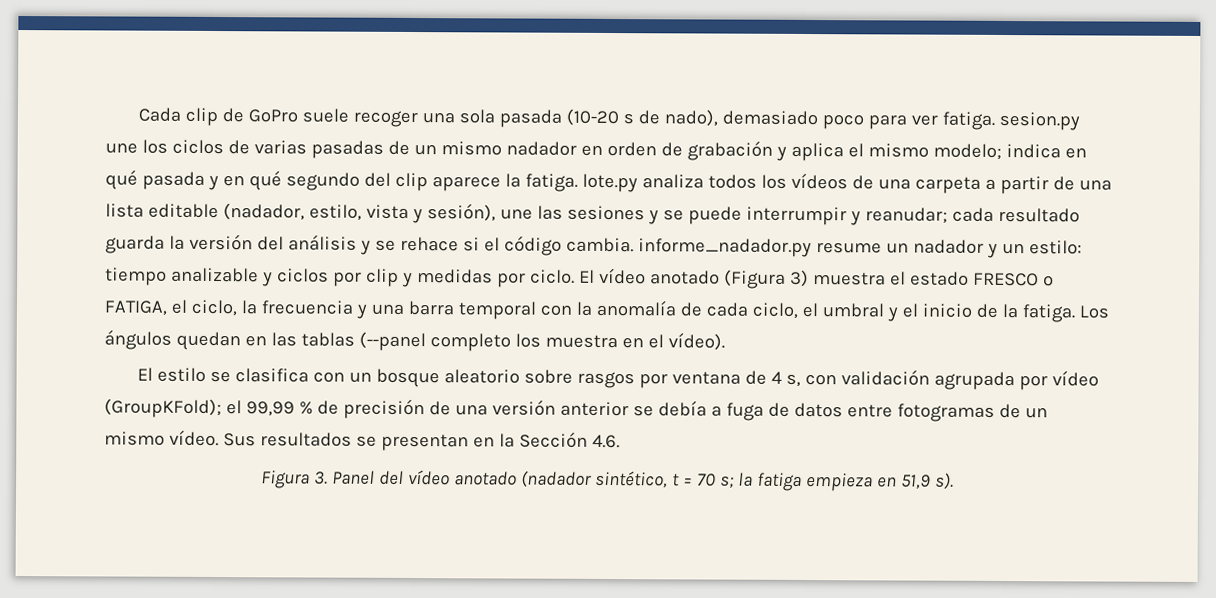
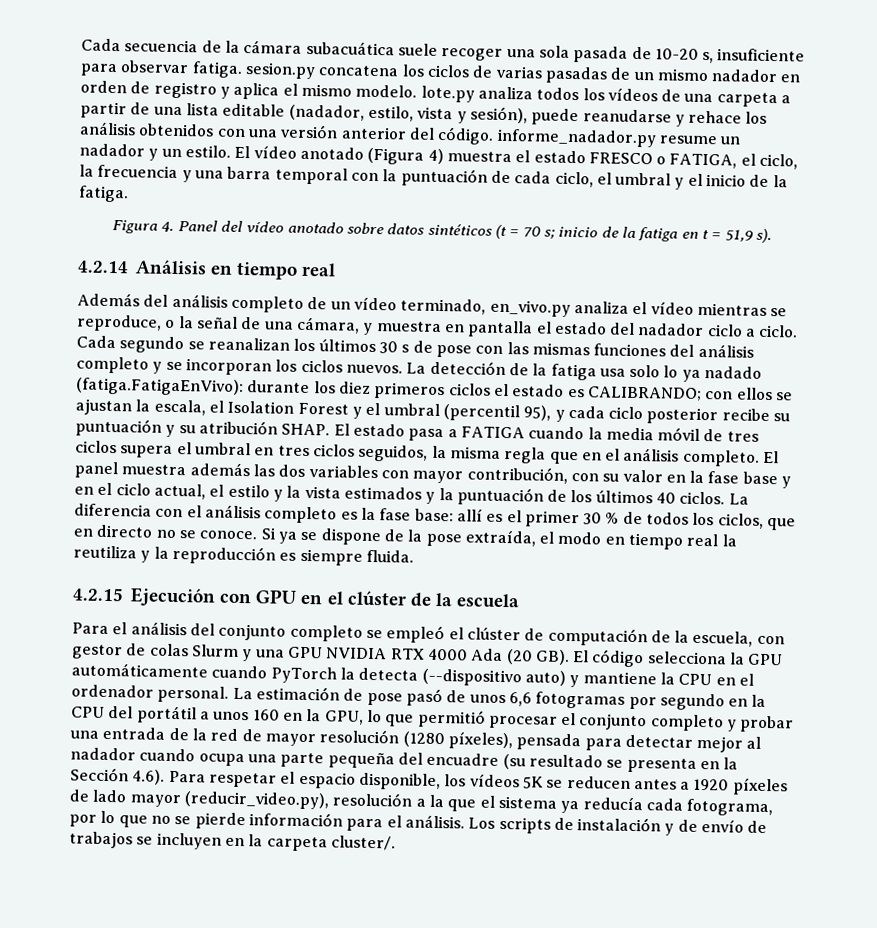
- Cada clip de GoPro suele recoger una sola pasada (10-20 s de nado), demasiado poco para ver fatiga. sesion.py une los ciclos de varias pasadas de un mismo nadador en orden de grabación y aplica el mismo modelo; indica en qué pasada y en qué segundo del clip aparece la fatiga. lote.py analiza todos los vídeos de una carpeta a partir de una lista editable (nadador, estilo, vista y sesión), une las sesiones y se puede interrumpir y reanudar; cada resultado guarda la versión del análisis y se rehace si el código cambia. informe_nadador.py resume un nadador y un estilo: tiempo analizable y ciclos por clip y medidas por ciclo.
+ Cada secuencia de la cámara subacuática suele recoger una sola pasada de 10-20 s, insuficiente para observar fatiga. sesion.py concatena los ciclos de varias pasadas de un mismo nadador en orden de registro y aplica el mismo modelo. lote.py analiza todos los vídeos de una carpeta a partir de una lista editable (nadador, estilo, vista y sesión), puede reanudarse y rehace los análisis obtenidos con una versión anterior del código. informe_nadador.py resume un nadador y un estilo.
- El vídeo anotado (Figura 3) muestra el estado FRESCO o FATIGA, el ciclo, la frecuencia y una barra temporal con la anomalía de cada ciclo, el umbral y el inicio de la fatiga. Los ángulos quedan en las tablas (--panel completo los muestra en el vídeo).
- El estilo se clasifica con un bosque aleatorio sobre rasgos por ventana de 4 s, con validación agrupada por vídeo (GroupKFold); el 99,99 % de precisión de una versión anterior se debía a fuga de datos entre fotogramas de un mismo vídeo. Sus resultados se presentan en la Sección 4.6.
+ El vídeo anotado (Figura 4) muestra el estado FRESCO o FATIGA, el ciclo, la frecuencia y una barra temporal con la puntuación de cada ciclo, el umbral y el inicio de la fatiga.
- Figura 3. Panel del vídeo anotado (nadador sintético, t = 70 s; la fatiga empieza en 51,9 s).
+ Figura 4. Panel del vídeo anotado sobre datos sintéticos (t = 70 s; inicio de la fatiga en t = 51,9 s).
+ 4.2.14 Análisis en tiempo real
+ Además del análisis completo de un vídeo terminado, en_vivo.py analiza el vídeo mientras se reproduce, o la señal de una cámara, y muestra en pantalla el estado del nadador ciclo a ciclo. Cada segundo se reanalizan los últimos 30 s de pose con las mismas funciones del análisis completo y se incorporan los ciclos nuevos. La detección de la fatiga usa solo lo ya nadado (fatiga.FatigaEnVivo): durante los diez primeros ciclos el estado es CALIBRANDO; con ellos se ajustan la escala, el Isolation Forest y el umbral (percentil 95), y cada ciclo posterior recibe su puntuación y su atribución SHAP. El estado pasa a FATIGA cuando la media móvil de tres ciclos supera el umbral en tres ciclos seguidos, la misma regla que en el análisis completo. El panel muestra además las dos variables con mayor contribución, con su valor en la fase base y en el ciclo actual, el estilo y la vista estimados y la puntuación de los últimos 40 ciclos. La diferencia con el análisis completo es la fase base: allí es el primer 30 % de todos los ciclos, que en directo no se conoce. Si ya se dispone de la pose extraída, el modo en tiempo real la reutiliza y la reproducción es siempre fluida.
+ 4.2.15 Ejecución con GPU en el clúster de la escuela
+ Para el análisis del conjunto completo se empleó el clúster de computación de la escuela, con gestor de colas Slurm y una GPU NVIDIA RTX 4000 Ada (20 GB). El código selecciona la GPU automáticamente cuando PyTorch la detecta (--dispositivo auto) y mantiene la CPU en el ordenador personal. La estimación de pose pasó de unos 6,6 fotogramas por segundo en la CPU del portátil a unos 160 en la GPU, lo que permitió procesar el conjunto completo y probar una entrada de la red de mayor resolución (1280 píxeles), pensada para detectar mejor al nadador cuando ocupa una parte pequeña del encuadre (su resultado se presenta en la Sección 4.6). Para respetar el espacio disponible, los vídeos 5K se reducen antes a 1920 píxeles de lado mayor (reducir_video.py), resolución a la que el sistema ya reducía cada fotograma, por lo que no se pierde información para el análisis. Los scripts de instalación y de envío de trabajos se incluyen en la carpeta cluster/.

